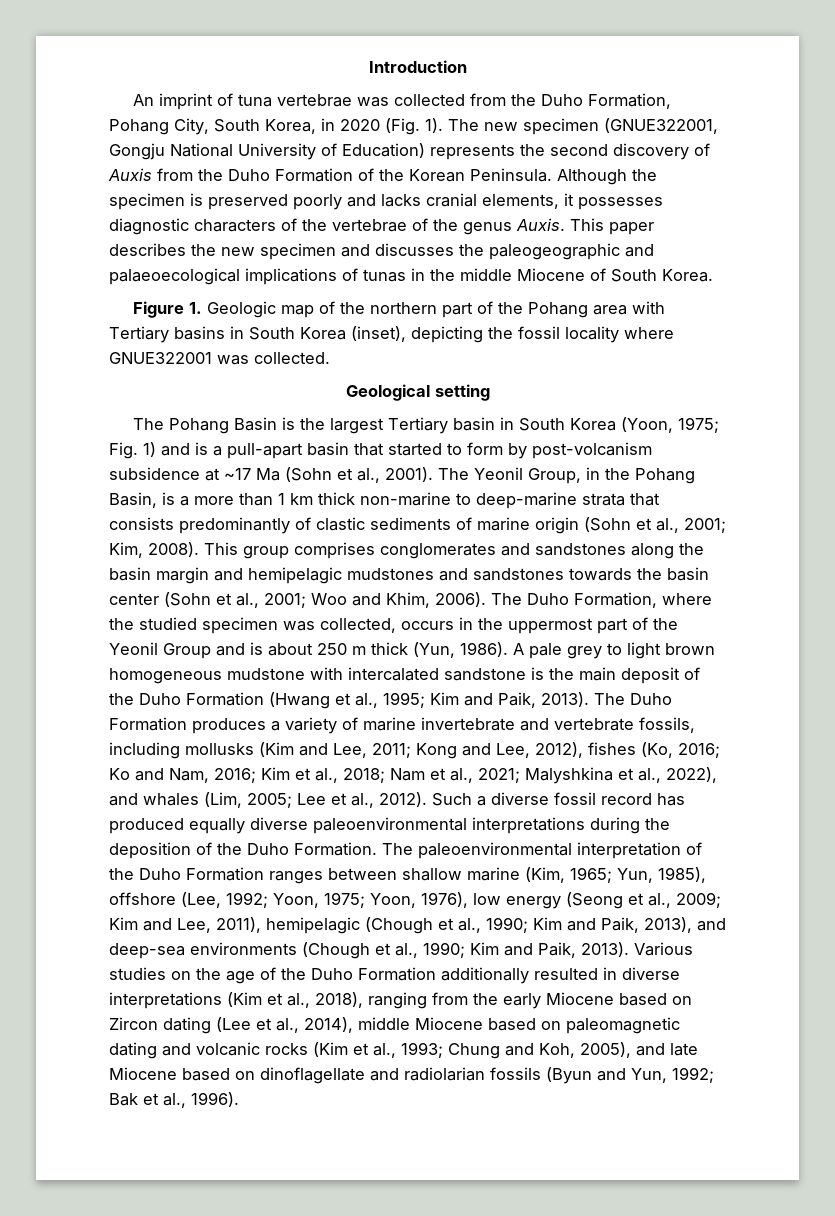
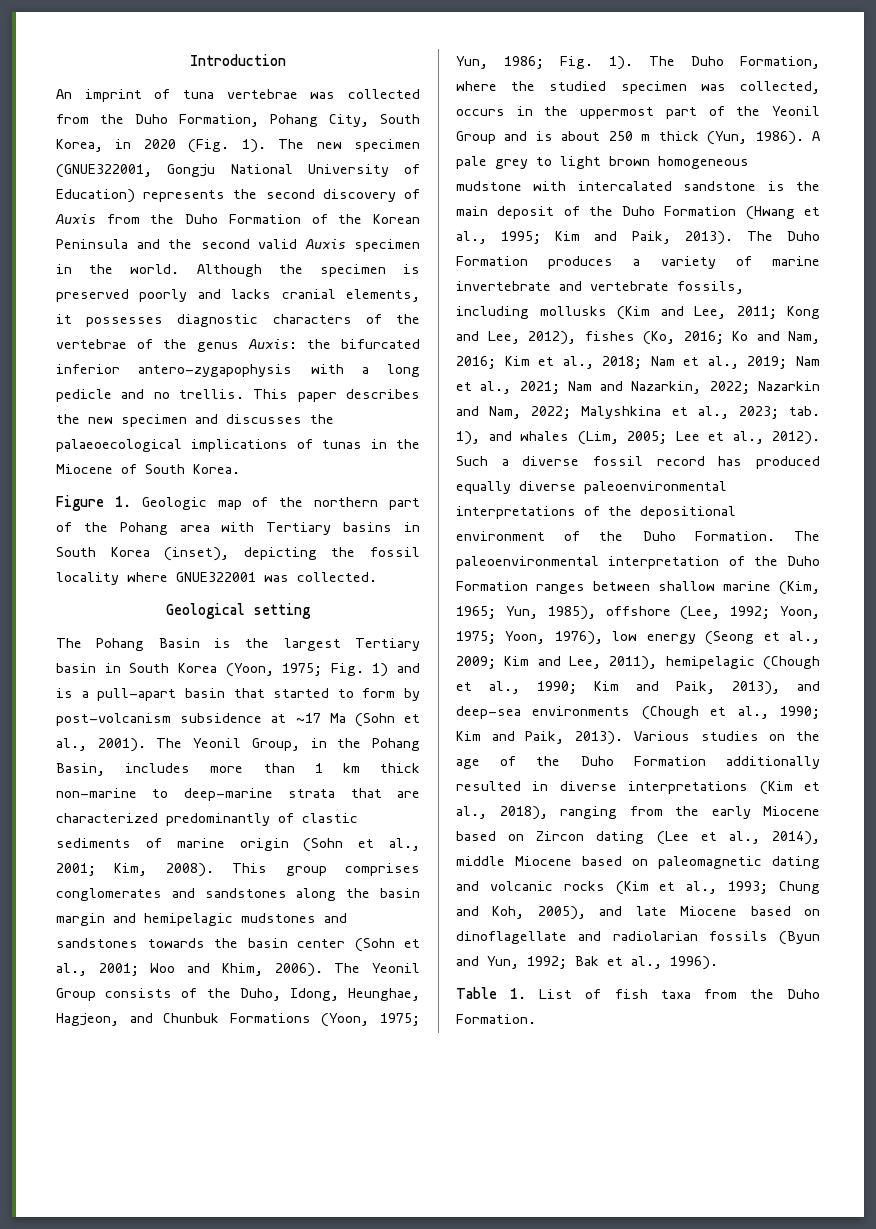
- The new specimen (GNUE322001, Gongju National University of Education) represents the second discovery of Auxis from the Duho Formation of the Korean Peninsula.
+ The new specimen (GNUE322001, Gongju National University of Education) represents the second discovery of Auxis from the Duho Formation of the Korean Peninsula and the second valid Auxis specimen in the world.
- Although the specimen is preserved poorly and lacks cranial elements, it possesses diagnostic characters of the vertebrae of the genus Auxis.
+ Although the specimen is preserved poorly and lacks cranial elements, it possesses diagnostic characters of the vertebrae of the genus Auxis: the bifurcated inferior antero-zygapophysis with a long pedicle and no trellis.
- This paper describes the new specimen and discusses the paleogeographic and palaeoecological implications of tunas in the middle Miocene of South Korea.
+ This paper describes the new specimen and discusses the palaeoecological implications of tunas in the Miocene of South Korea.
- The Yeonil Group, in the Pohang Basin, is a more than 1 km thick non-marine to deep-marine strata that consists predominantly of clastic sediments of marine origin (Sohn et al., 2001; Kim, 2008).
+ The Yeonil Group, in the Pohang Basin, includes more than 1 km thick non-marine to deep-marine strata that are characterized predominantly of clastic sediments of marine origin (Sohn et al., 2001; Kim, 2008).
- The Duho Formation, where the studied specimen was collected, occurs in the uppermost part of the Yeonil Group and is about 250 m thick (Yun, 1986).
+ The Yeonil Group consists of the Duho, Idong, Heunghae, Hagjeon, and Chunbuk Formations (Yoon, 1975; Yun, 1986; Fig. 1). The Duho Formation, where the studied specimen was collected, occurs in the uppermost part of the Yeonil Group and is about 250 m thick (Yun, 1986).
- The Duho Formation produces a variety of marine invertebrate and vertebrate fossils, including mollusks (Kim and Lee, 2011; Kong and Lee, 2012), fishes (Ko, 2016; Ko and Nam, 2016; Kim et al., 2018; Nam et al., 2021; Malyshkina et al., 2022), and whales (Lim, 2005; Lee et al., 2012).
+ The Duho Formation produces a variety of marine invertebrate and vertebrate fossils, including mollusks (Kim and Lee, 2011; Kong and Lee, 2012), fishes (Ko, 2016; Ko and Nam, 2016; Kim et al., 2018; Nam et al., 2019; Nam et al., 2021; Nam and Nazarkin, 2022; Nazarkin and Nam, 2022; Malyshkina et al., 2023; tab. 1), and whales (Lim, 2005; Lee et al., 2012).
- Such a diverse fossil record has produced equally diverse paleoenvironmental interpretations during the deposition of the Duho Formation.
+ Such a diverse fossil record has produced equally diverse paleoenvironmental interpretations of the depositional environment of the Duho Formation.
+ Table 1. List of fish taxa from the Duho Formation.

